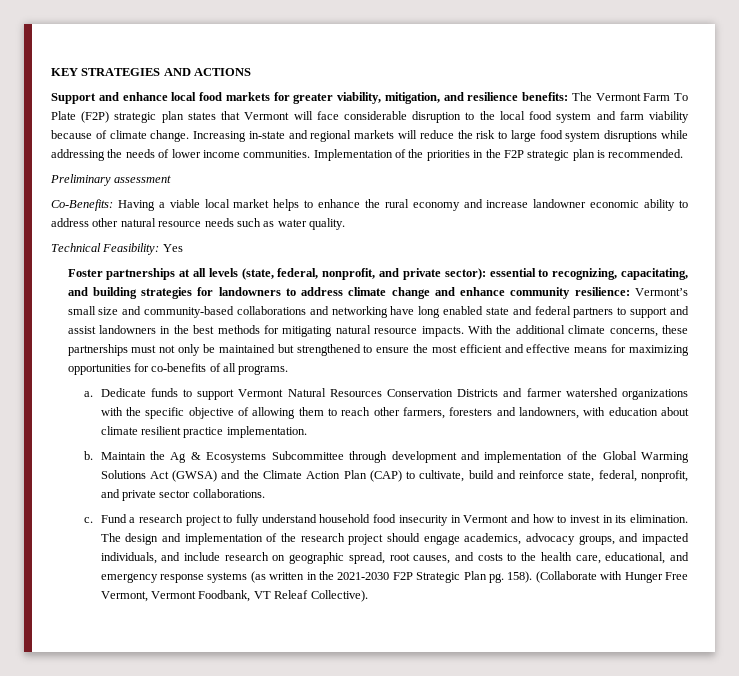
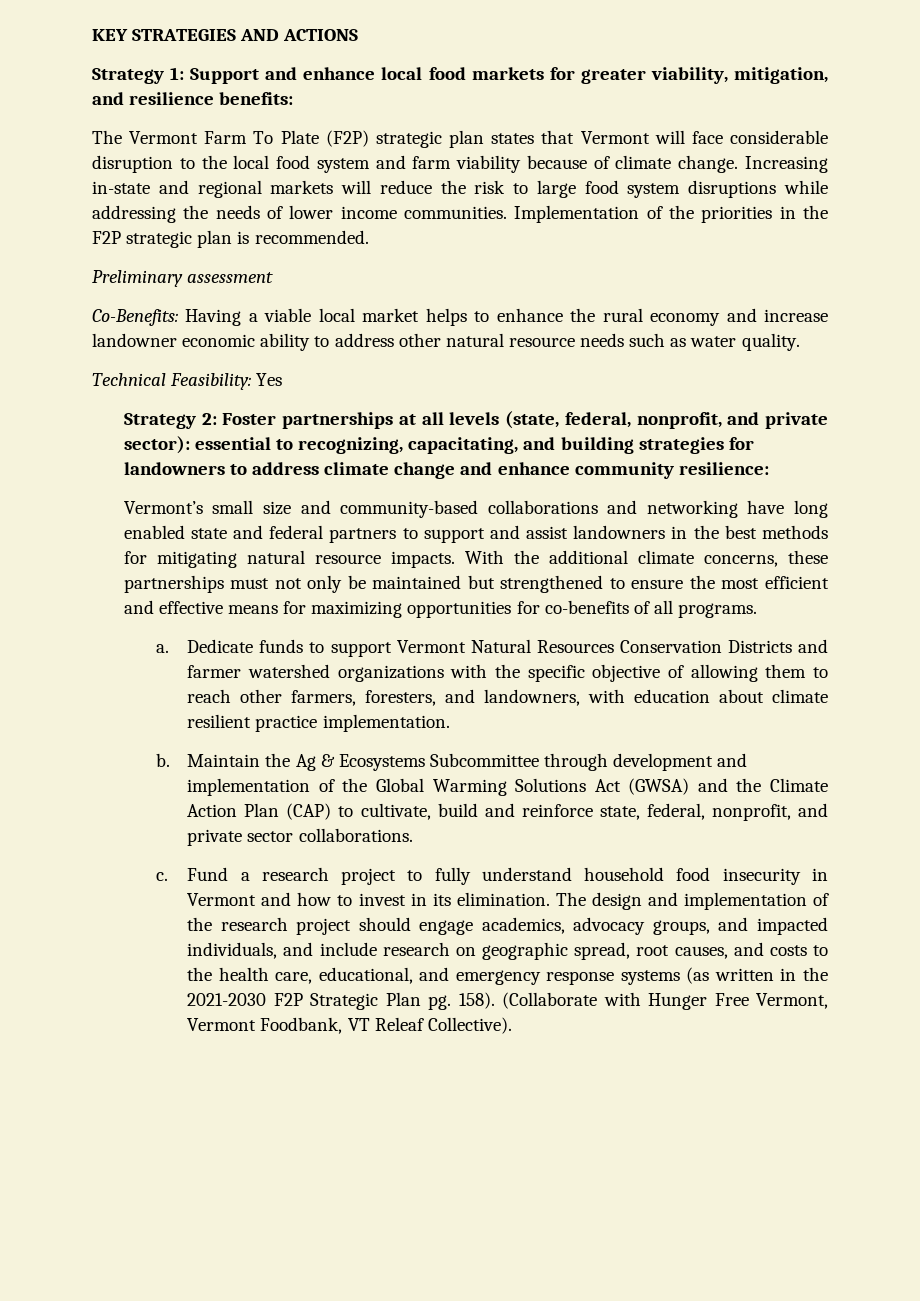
- Support and enhance local food markets for greater viability, mitigation, and resilience benefits: The Vermont Farm To Plate (F2P) strategic plan states that Vermont will face considerable disruption to the local food system and farm viability because of climate change.
+ Strategy 1: Support and enhance local food markets for greater viability, mitigation, and resilience benefits:
+ The Vermont Farm To Plate (F2P) strategic plan states that Vermont will face considerable disruption to the local food system and farm viability because of climate change.
- Foster partnerships at all levels (state, federal, nonprofit, and private sector): essential to recognizing, capacitating, and building strategies for landowners to address climate change and enhance community resilience: Vermont’s small size and community-based collaborations and networking have long enabled state and federal partners to support and assist landowners in the best methods for mitigating natural resource impacts.
+ Strategy 2: Foster partnerships at all levels (state, federal, nonprofit, and private sector): essential to recognizing, capacitating, and building strategies for landowners to address climate change and enhance community resilience:
+ Vermont’s small size and community-based collaborations and networking have long enabled state and federal partners to support and assist landowners in the best methods for mitigating natural resource impacts.
- Dedicate funds to support Vermont Natural Resources Conservation Districts and farmer watershed organizations with the specific objective of allowing them to reach other farmers, foresters and landowners, with education about climate resilient practice implementation.
+ Dedicate funds to support Vermont Natural Resources Conservation Districts and farmer watershed organizations with the specific objective of allowing them to reach other farmers, foresters, and landowners, with education about climate resilient practice implementation.

